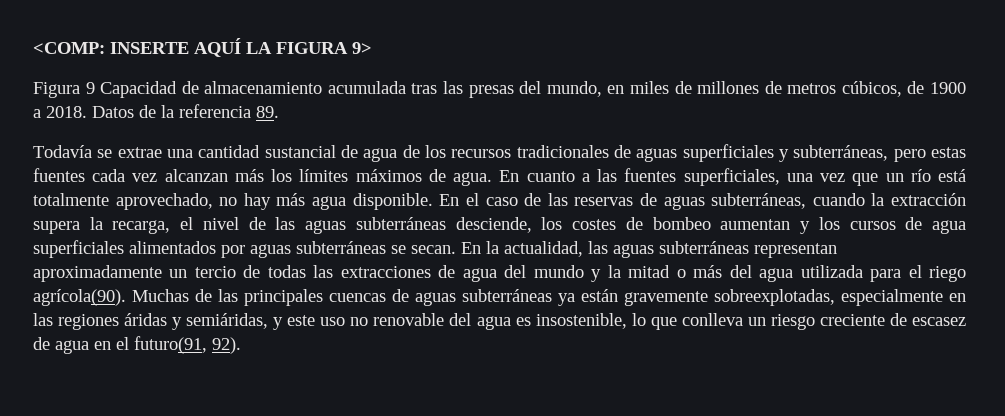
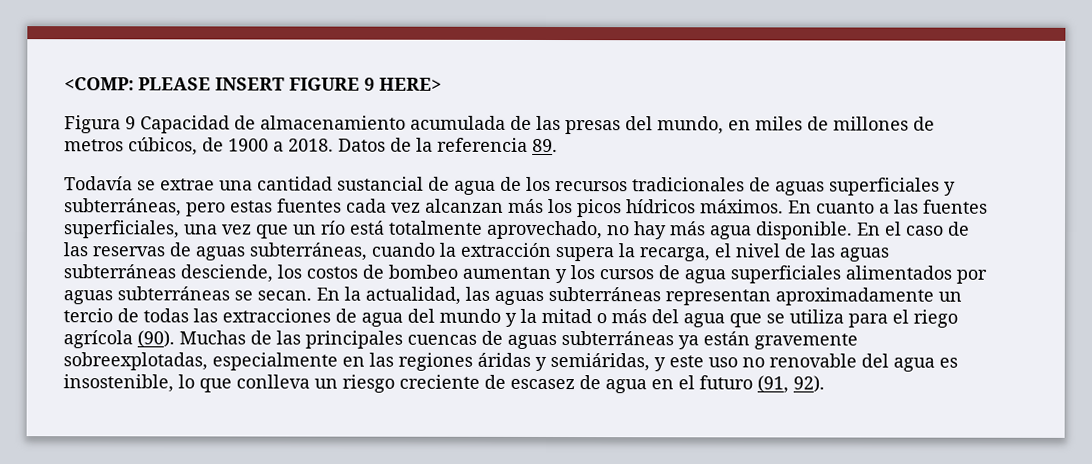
- <COMP: INSERTE AQUÍ LA FIGURA 9>
+ <COMP: PLEASE INSERT FIGURE 9 HERE>
- Figura 9 Capacidad de almacenamiento acumulada tras las presas del mundo, en miles de millones de metros cúbicos, de 1900 a 2018.
+ Figura 9 Capacidad de almacenamiento acumulada de las presas del mundo, en miles de millones de metros cúbicos, de 1900 a 2018.
- Todavía se extrae una cantidad sustancial de agua de los recursos tradicionales de aguas superficiales y subterráneas, pero estas fuentes cada vez alcanzan más los límites máximos de agua.
+ Todavía se extrae una cantidad sustancial de agua de los recursos tradicionales de aguas superficiales y subterráneas, pero estas fuentes cada vez alcanzan más los picos hídricos máximos.
- En el caso de las reservas de aguas subterráneas, cuando la extracción supera la recarga, el nivel de las aguas subterráneas desciende, los costes de bombeo aumentan y los cursos de agua superficiales alimentados por aguas subterráneas se secan.
+ En el caso de las reservas de aguas subterráneas, cuando la extracción supera la recarga, el nivel de las aguas subterráneas desciende, los costos de bombeo aumentan y los cursos de agua superficiales alimentados por aguas subterráneas se secan.
- En la actualidad, las aguas subterráneas representan aproximadamente un tercio de todas las extracciones de agua del mundo y la mitad o más del agua utilizada para el riego agrícola(90).
+ En la actualidad, las aguas subterráneas representan aproximadamente un tercio de todas las extracciones de agua del mundo y la mitad o más del agua que se utiliza para el riego agrícola (90).
- Muchas de las principales cuencas de aguas subterráneas ya están gravemente sobreexplotadas, especialmente en las regiones áridas y semiáridas, y este uso no renovable del agua es insostenible, lo que conlleva un riesgo creciente de escasez de agua en el futuro(91, 92).
+ Muchas de las principales cuencas de aguas subterráneas ya están gravemente sobreexplotadas, especialmente en las regiones áridas y semiáridas, y este uso no renovable del agua es insostenible, lo que conlleva un riesgo creciente de escasez de agua en el futuro (91, 92).

